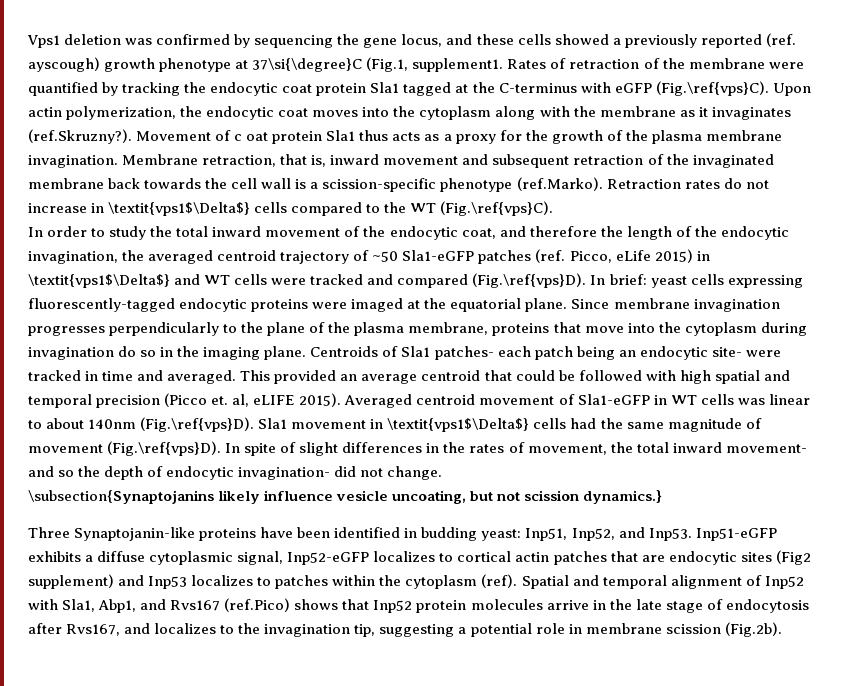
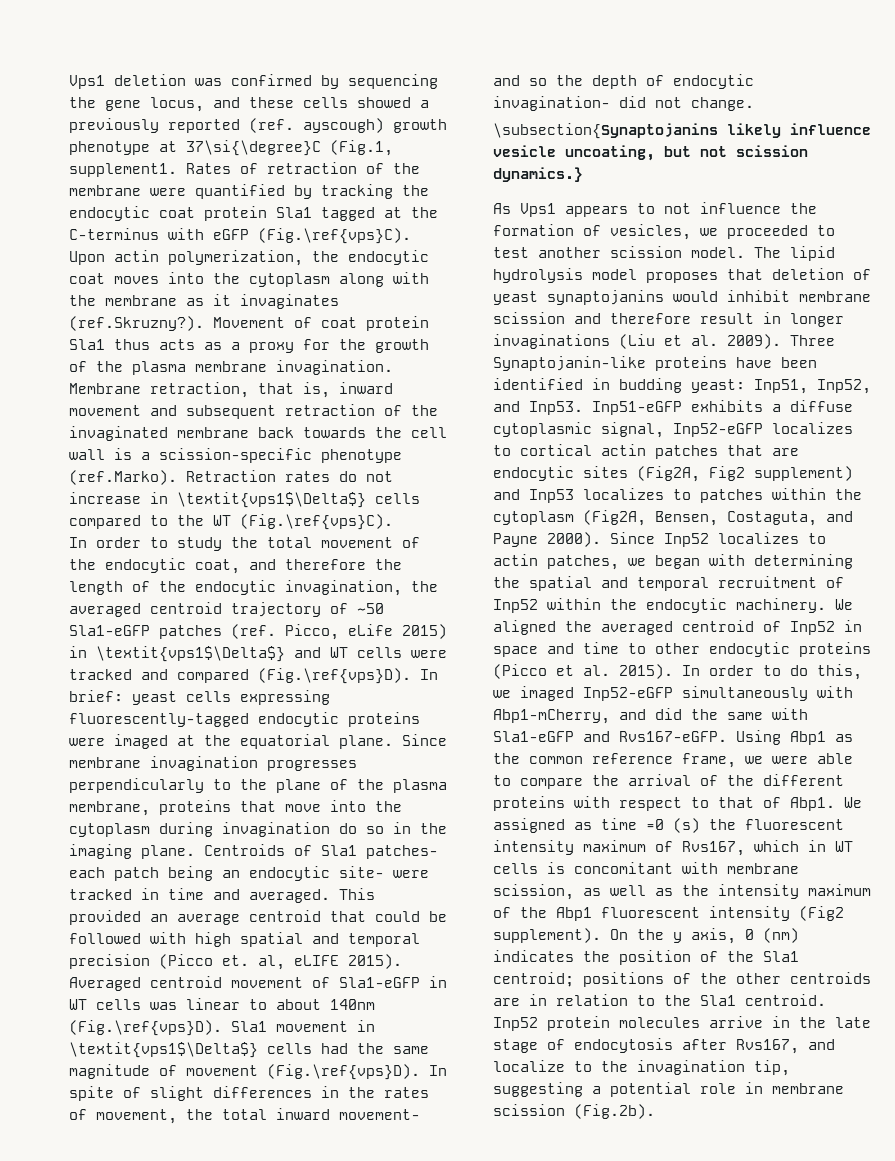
- Rates of retraction of the membrane were quantified by tracking the endocytic coat protein Sla1 tagged at the C-terminus with eGFP (Fig.\ref{vps}C). Upon actin polymerization, the endocytic coat moves into the cytoplasm along with the membrane as it invaginates (ref.Skruzny?). Movement of c oat protein Sla1 thus acts as a proxy for the growth of the plasma membrane invagination.
+ Rates of retraction of the membrane were quantified by tracking the endocytic coat protein Sla1 tagged at the C-terminus with eGFP (Fig.\ref{vps}C). Upon actin polymerization, the endocytic coat moves into the cytoplasm along with the membrane as it invaginates (ref.Skruzny?). Movement of coat protein Sla1 thus acts as a proxy for the growth of the plasma membrane invagination.
- In order to study the total inward movement of the endocytic coat, and therefore the length of the endocytic invagination, the averaged centroid trajectory of ~50 Sla1-eGFP patches (ref. Picco, eLife 2015) in \textit{vps1$\Delta$} and WT cells were tracked and compared (Fig.\ref{vps}D). In brief: yeast cells expressing fluorescently-tagged endocytic proteins were imaged at the equatorial plane.
+ In order to study the total movement of the endocytic coat, and therefore the length of the endocytic invagination, the averaged centroid trajectory of ~50 Sla1-eGFP patches (ref. Picco, eLife 2015) in \textit{vps1$\Delta$} and WT cells were tracked and compared (Fig.\ref{vps}D). In brief: yeast cells expressing fluorescently-tagged endocytic proteins were imaged at the equatorial plane.
+ As Vps1 appears to not influence the formation of vesicles, we proceeded to test another scission model. The lipid hydrolysis model proposes that deletion of yeast synaptojanins would inhibit membrane scission and therefore result in longer invaginations (Liu et al. 2009).
- Inp51-eGFP exhibits a diffuse cytoplasmic signal, Inp52-eGFP localizes to cortical actin patches that are endocytic sites (Fig2 supplement) and Inp53 localizes to patches within the cytoplasm (ref). Spatial and temporal alignment of Inp52 with Sla1, Abp1, and Rvs167 (ref.Pico) shows that Inp52 protein molecules arrive in the late stage of endocytosis after Rvs167, and localizes to the invagination tip, suggesting a potential role in membrane scission (Fig.2b).
+ Inp51-eGFP exhibits a diffuse cytoplasmic signal, Inp52-eGFP localizes to cortical actin patches that are endocytic sites (Fig2A, Fig2 supplement) and Inp53 localizes to patches within the cytoplasm (Fig2A, Bensen, Costaguta, and Payne 2000). Since Inp52 localizes to actin patches, we began with determining the spatial and temporal recruitment of Inp52 within the endocytic machinery. We aligned the averaged centroid of Inp52 in space and time to other endocytic proteins (Picco et al. 2015). In order to do this, we imaged Inp52-eGFP simultaneously with Abp1-mCherry, and did the same with Sla1-eGFP and Rvs167-eGFP. Using Abp1 as the common reference frame, we were able to compare the arrival of the different proteins with respect to that of Abp1. We assigned as time =0 (s) the fluorescent intensity maximum of Rvs167, which in WT cells is concomitant with membrane scission, as well as the intensity maximum of the Abp1 fluorescent intensity (Fig2 supplement). On the y axis, 0 (nm) indicates the position of the Sla1 centroid; positions of the other centroids are in relation to the Sla1 centroid. Inp52 protein molecules arrive in the late stage of endocytosis after Rvs167, and localize to the invagination tip, suggesting a potential role in membrane scission (Fig.2b).

